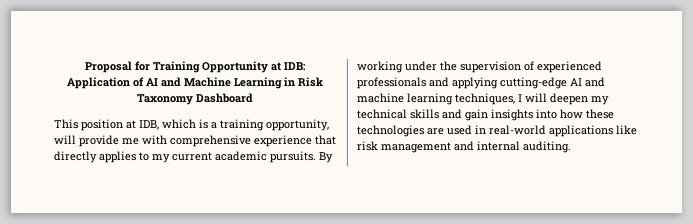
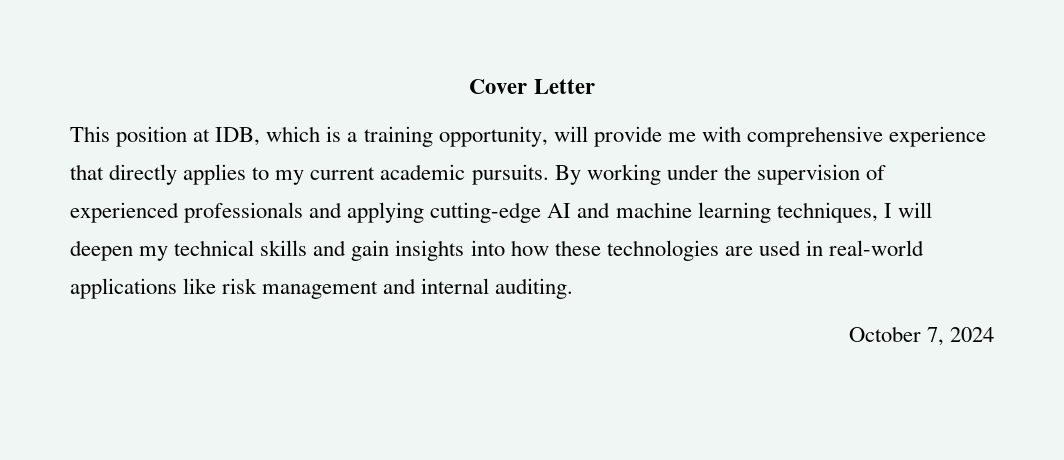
- Proposal for Training Opportunity at IDB: Application of AI and Machine Learning in Risk Taxonomy Dashboard
+ Cover Letter
+ October 7, 2024

